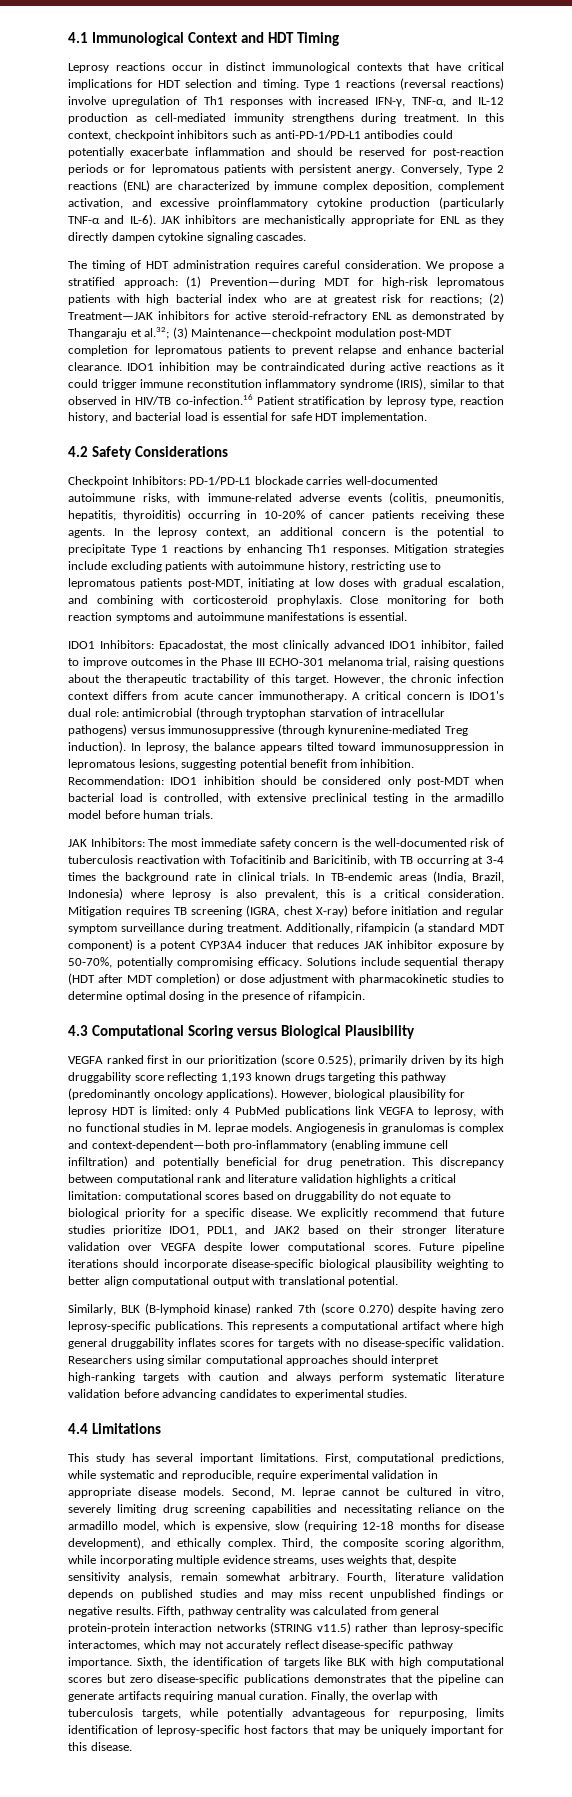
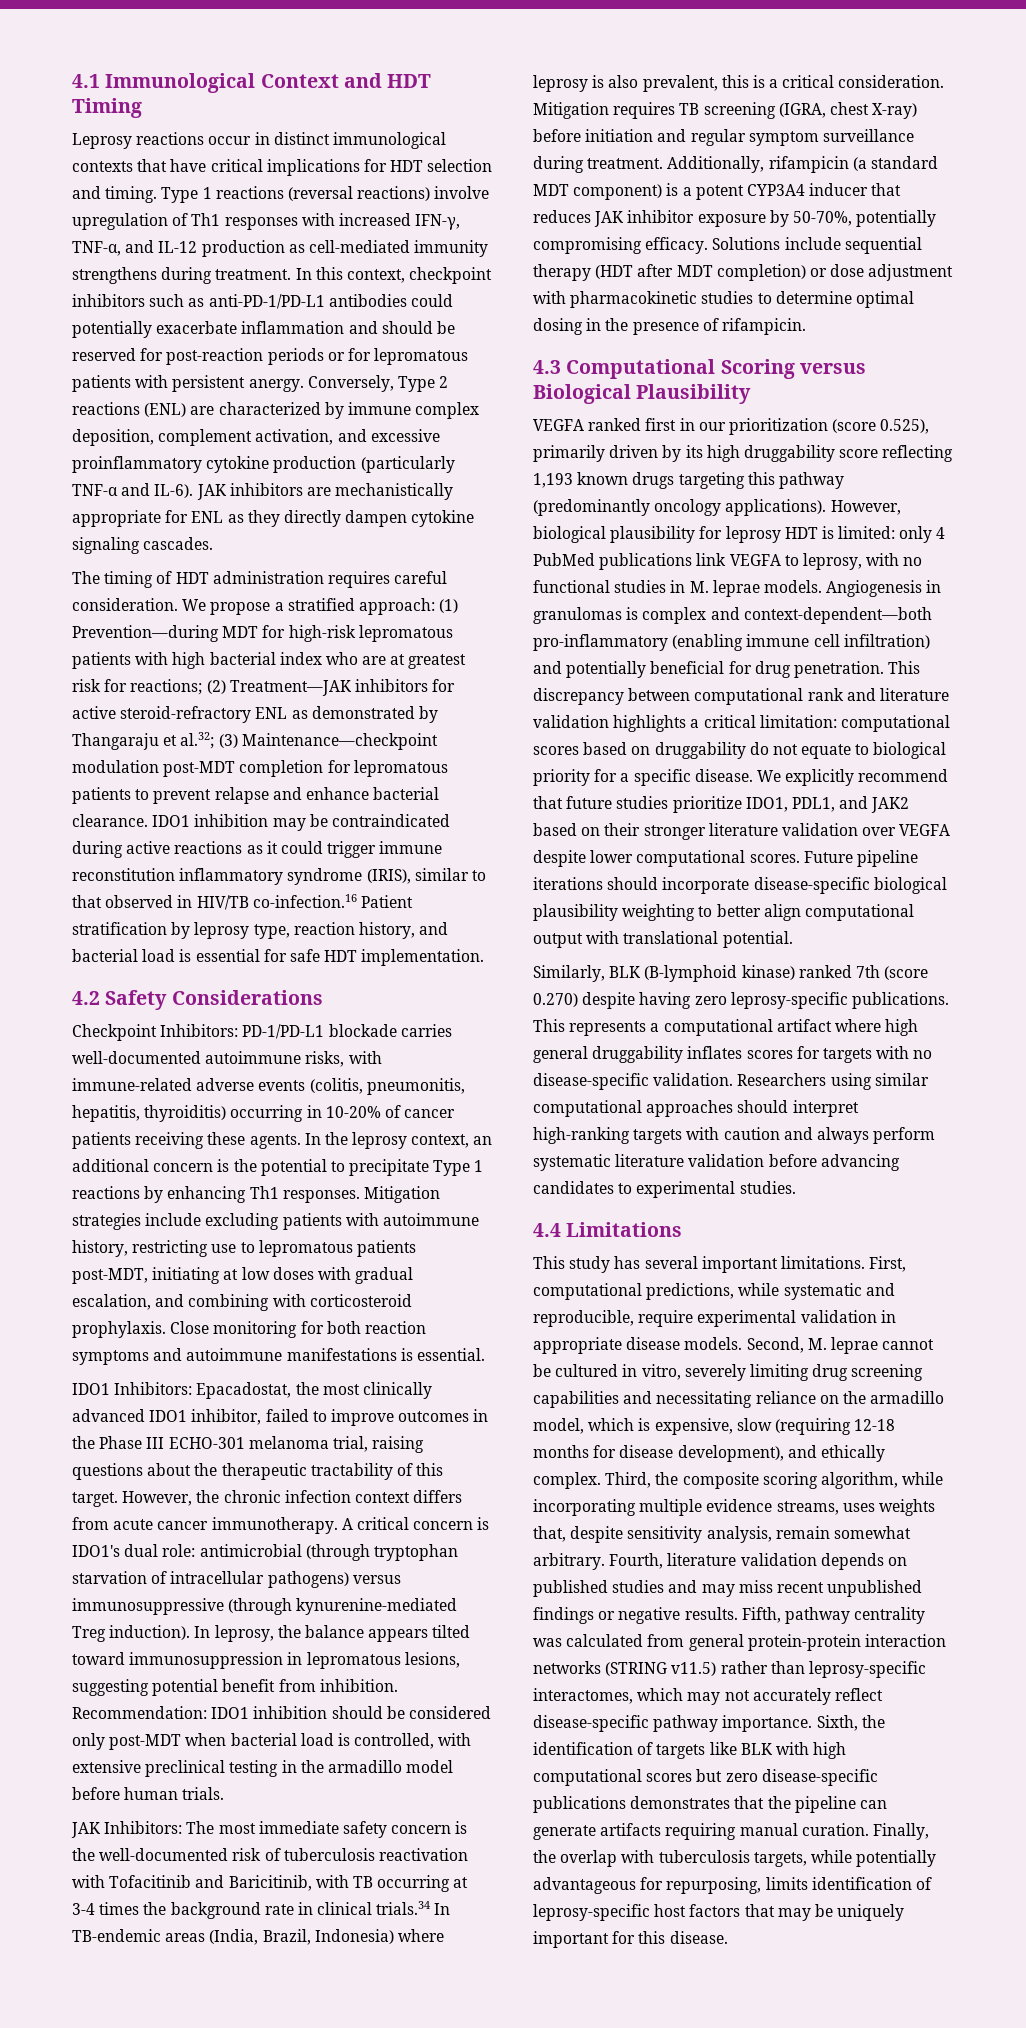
- JAK Inhibitors: The most immediate safety concern is the well-documented risk of tuberculosis reactivation with Tofacitinib and Baricitinib, with TB occurring at 3-4 times the background rate in clinical trials. In TB-endemic areas (India, Brazil, Indonesia) where leprosy is also prevalent, this is a critical consideration.
+ JAK Inhibitors: The most immediate safety concern is the well-documented risk of tuberculosis reactivation with Tofacitinib and Baricitinib, with TB occurring at 3-4 times the background rate in clinical trials.34 In TB-endemic areas (India, Brazil, Indonesia) where leprosy is also prevalent, this is a critical consideration.

